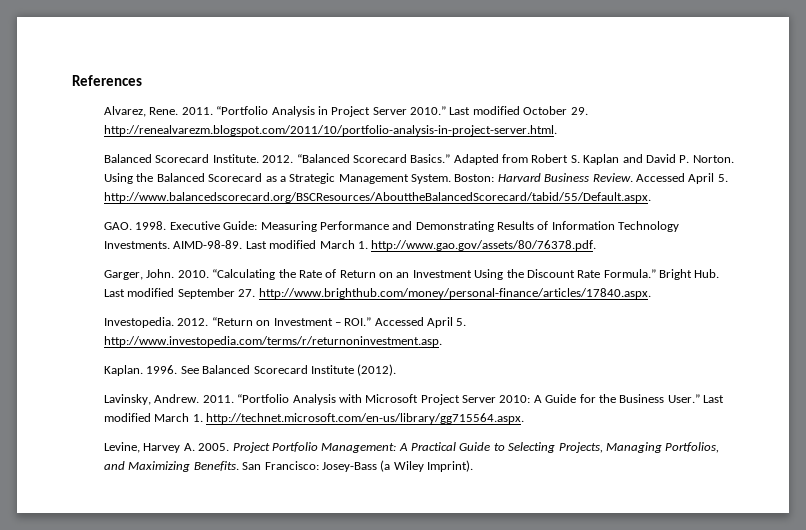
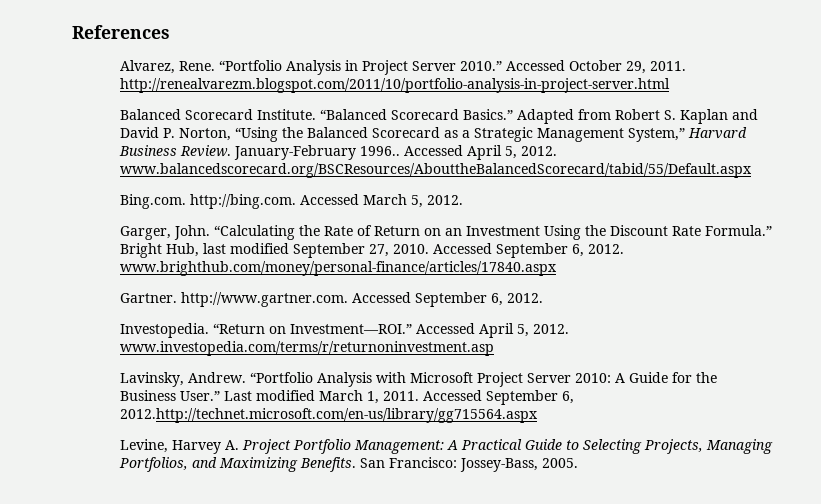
- Alvarez, Rene. 2011.
+ Alvarez, Rene.
- Last modified October 29. http://renealvarezm.blogspot.com/2011/10/portfolio-analysis-in-project-server.html.
+ Accessed October 29, 2011. http://renealvarezm.blogspot.com/2011/10/portfolio-analysis-in-project-server.html
- Balanced Scorecard Institute. 2012.
+ Balanced Scorecard Institute.
- Adapted from Robert S. Kaplan and David P. Norton. Using the Balanced Scorecard as a Strategic Management System. Boston: Harvard Business Review.
+ Adapted from Robert S. Kaplan and David P. Norton, “Using the Balanced Scorecard as a Strategic Management System,” Harvard Business Review.
- Accessed April 5. http://www.balancedscorecard.org/BSCResources/AbouttheBalancedScorecard/tabid/55/Default.aspx.
- GAO. 1998. Executive Guide: Measuring Performance and Demonstrating Results of Information Technology Investments. AIMD-98-89. Last modified March 1. http://www.gao.gov/assets/80/76378.pdf.
+ January-February 1996.. Accessed April 5, 2012. www.balancedscorecard.org/BSCResources/AbouttheBalancedScorecard/tabid/55/Default.aspx
+ Bing.com. http://bing.com. Accessed March 5, 2012.
- 2010.
- Bright Hub. Last modified September 27. http://www.brighthub.com/money/personal-finance/articles/17840.aspx.
+ Bright Hub, last modified September 27, 2010. Accessed September 6, 2012. www.brighthub.com/money/personal-finance/articles/17840.aspx
+ Gartner. http://www.gartner.com. Accessed September 6, 2012.
- Investopedia. 2012.
+ Investopedia.
- “Return on Investment – ROI.” Accessed April 5. http://www.investopedia.com/terms/r/returnoninvestment.asp.
- Kaplan. 1996. See Balanced Scorecard Institute (2012).
+ “Return on Investment—ROI.” Accessed April 5, 2012. www.investopedia.com/terms/r/returnoninvestment.asp
- Lavinsky, Andrew. 2011.
+ Lavinsky, Andrew.
- Last modified March 1. http://technet.microsoft.com/en-us/library/gg715564.aspx.
+ Last modified March 1, 2011. Accessed September 6, 2012.http://technet.microsoft.com/en-us/library/gg715564.aspx
- Levine, Harvey A. 2005. Project Portfolio Management: A Practical Guide to Selecting Projects, Managing Portfolios, and Maximizing Benefits.
+ Levine, Harvey A. Project Portfolio Management: A Practical Guide to Selecting Projects, Managing Portfolios, and Maximizing Benefits.
- San Francisco: Josey-Bass (a Wiley Imprint).
+ San Francisco: Jossey-Bass, 2005.

